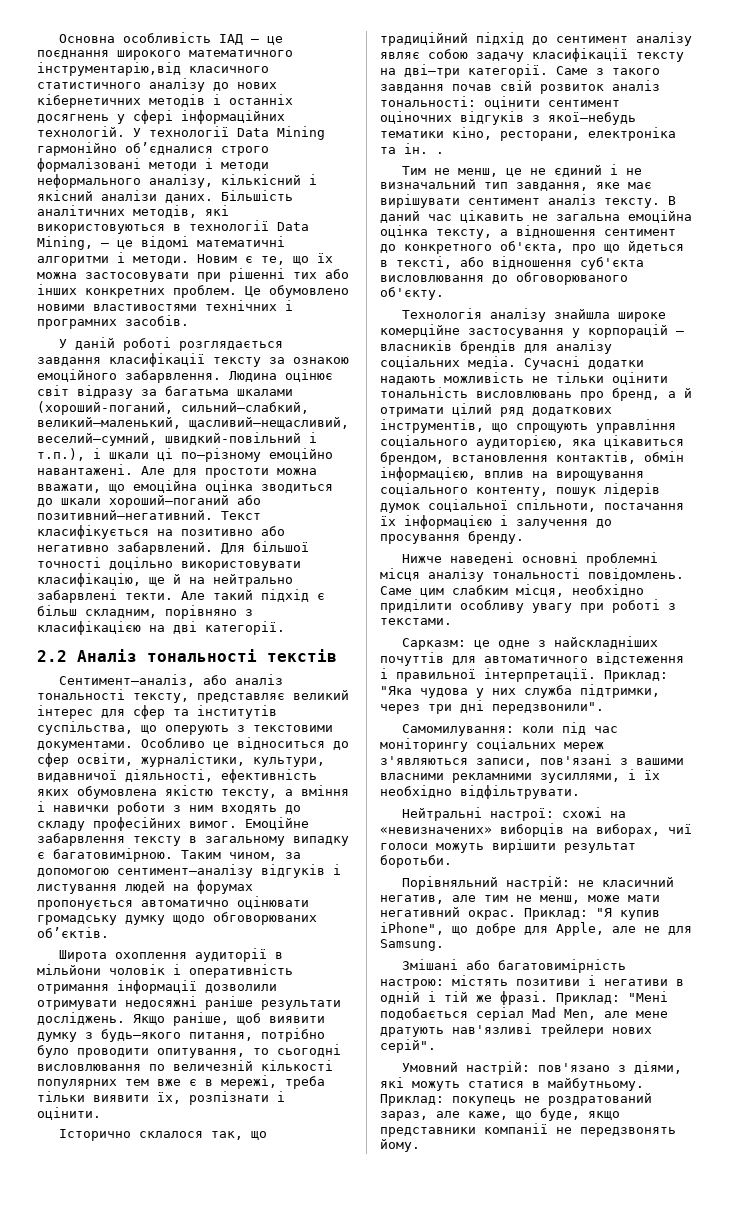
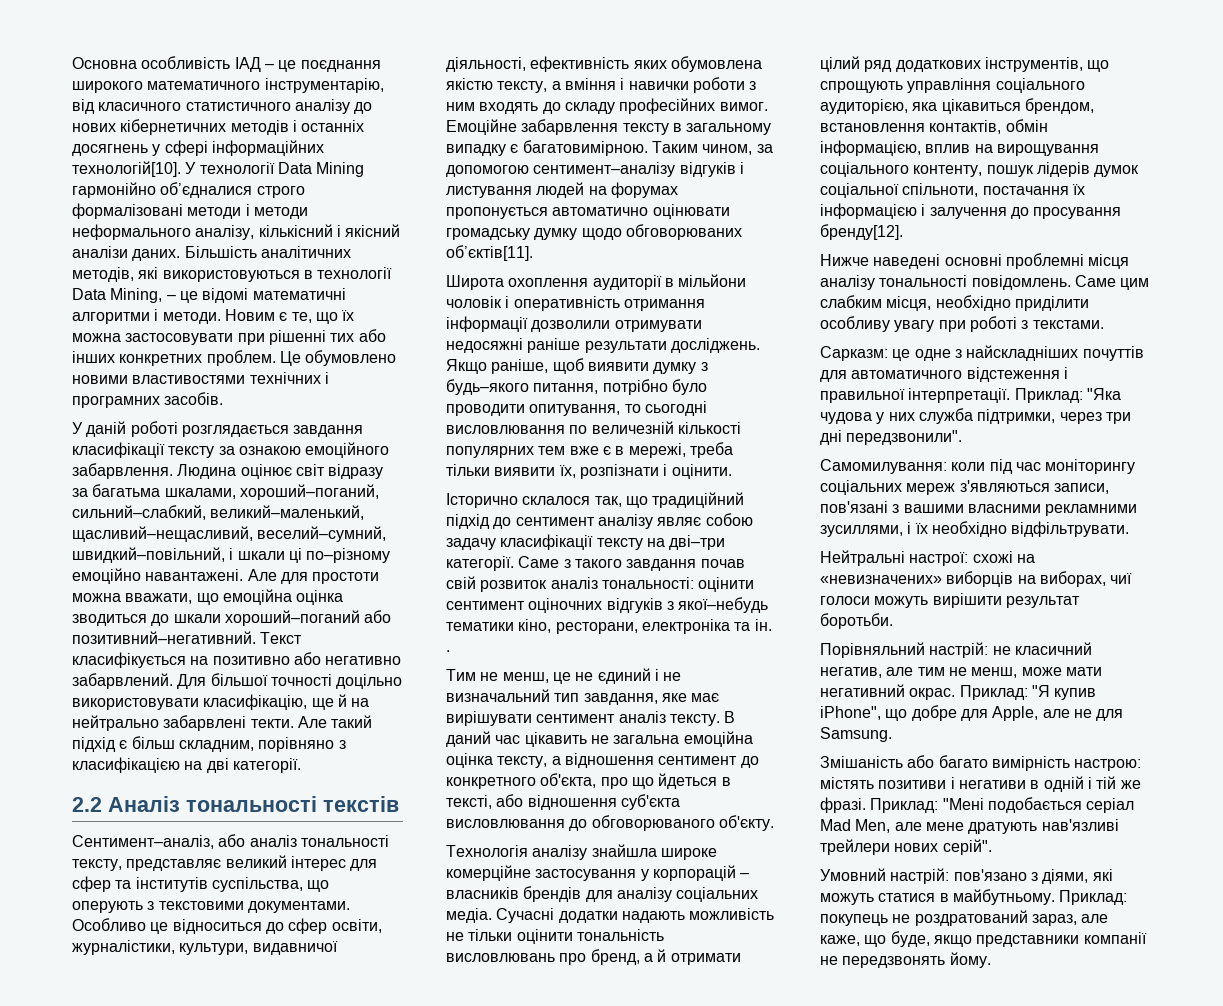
- Основна особливість ІАД – це поєднання широкого математичного інструментарію,від класичного статистичного аналізу до нових кібернетичних методів і останніх досягнень у сфері інформаційних технологій.
+ Основна особливість ІАД – це поєднання широкого математичного інструментарію, від класичного статистичного аналізу до нових кібернетичних методів і останніх досягнень у сфері інформаційних технологій[10].
- Людина оцінює світ відразу за багатьма шкалами (хороший-поганий, сильний–слабкий, великий–маленький, щасливий–нещасливий, веселий–сумний, швидкий-повільний і т.п.), і шкали ці по–різному емоційно навантажені.
+ Людина оцінює світ відразу за багатьма шкалами, хороший–поганий, сильний–слабкий, великий–маленький, щасливий–нещасливий, веселий–сумний, швидкий–повільний, і шкали ці по–різному емоційно навантажені.
- Таким чином, за допомогою сентимент–аналізу відгуків і листування людей на форумах пропонується автоматично оцінювати громадську думку щодо обговорюваних об’єктів.
+ Таким чином, за допомогою сентимент–аналізу відгуків і листування людей на форумах пропонується автоматично оцінювати громадську думку щодо обговорюваних об’єктів[11].
- Сучасні додатки надають можливість не тільки оцінити тональність висловлювань про бренд, а й отримати цілий ряд додаткових інструментів, що спрощують управління соціального аудиторією, яка цікавиться брендом, встановлення контактів, обмін інформацією, вплив на вирощування соціального контенту, пошук лідерів думок соціальної спільноти, постачання їх інформацією і залучення до просування бренду.
+ Сучасні додатки надають можливість не тільки оцінити тональність висловлювань про бренд, а й отримати цілий ряд додаткових інструментів, що спрощують управління соціального аудиторією, яка цікавиться брендом, встановлення контактів, обмін інформацією, вплив на вирощування соціального контенту, пошук лідерів думок соціальної спільноти, постачання їх інформацією і залучення до просування бренду[12].
- Змішані або багатовимірність настрою: містять позитиви і негативи в одній і тій же фразі.
+ Змішаність або багато вимірність настрою: містять позитиви і негативи в одній і тій же фразі.

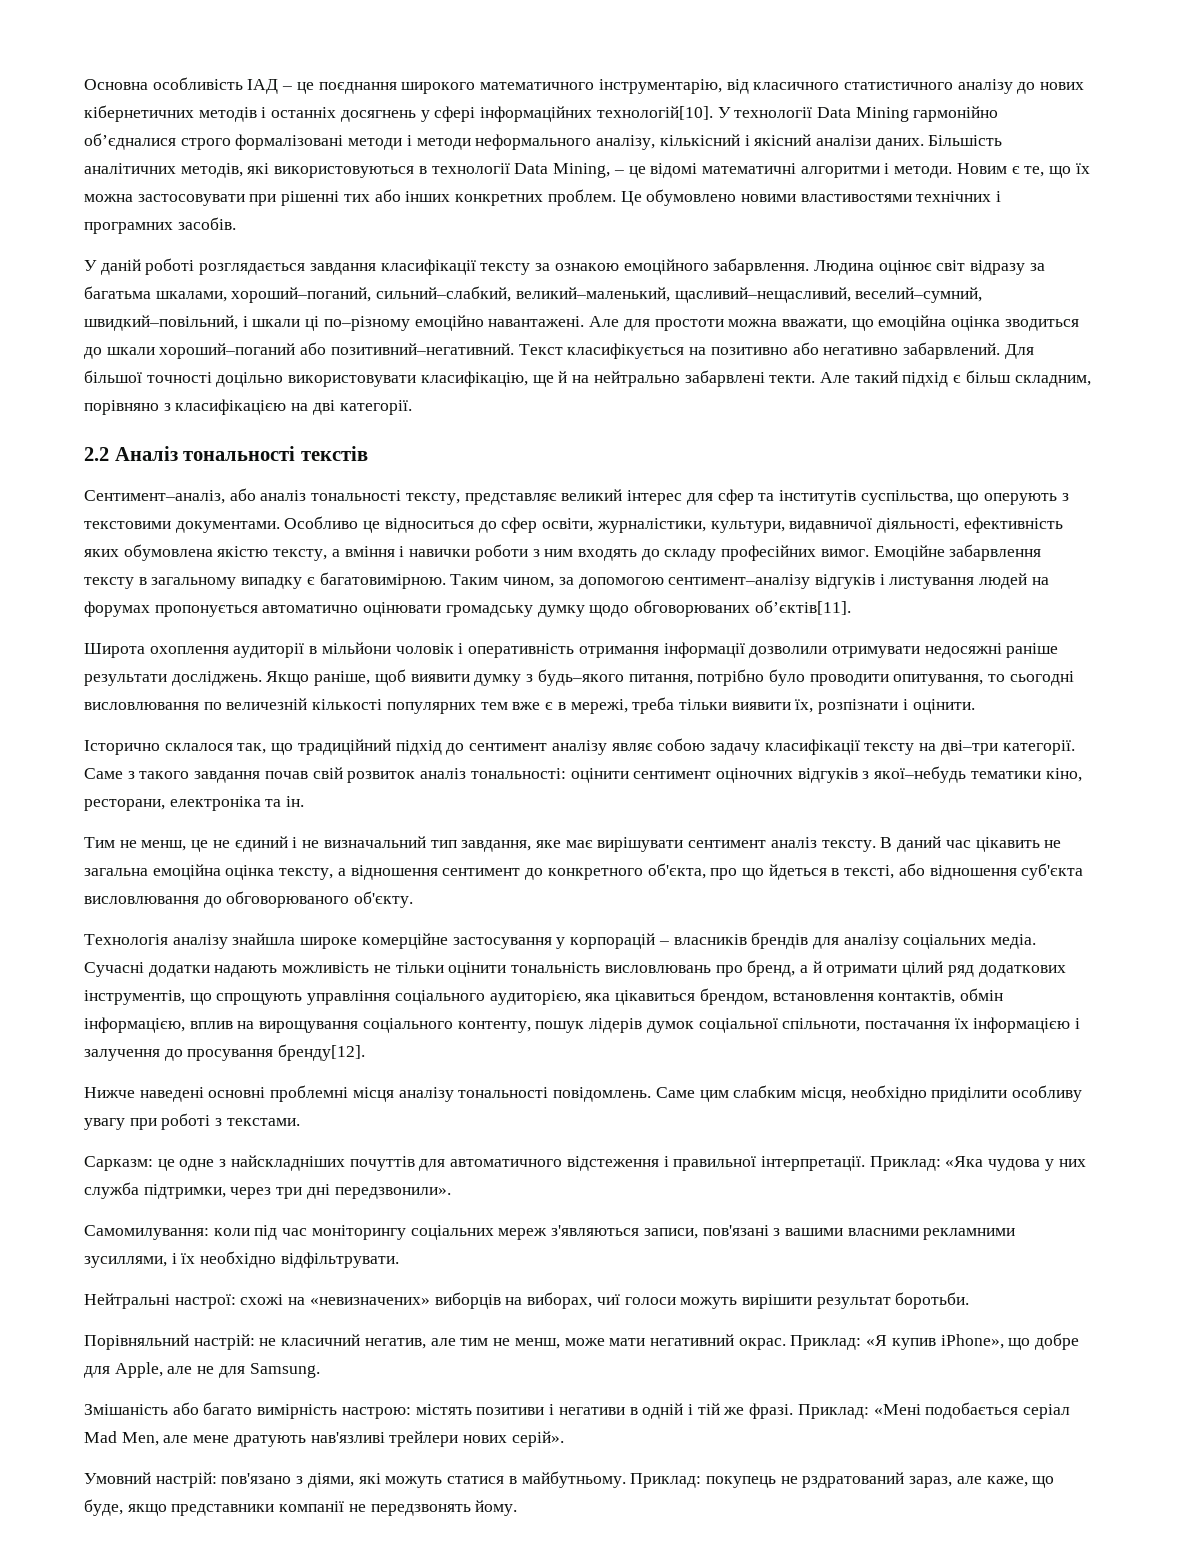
- Саме з такого завдання почав свій розвиток аналіз тональності: оцінити сентимент оціночних відгуків з якої–небудь тематики кіно, ресторани, електроніка та ін. .
+ Саме з такого завдання почав свій розвиток аналіз тональності: оцінити сентимент оціночних відгуків з якої–небудь тематики кіно, ресторани, електроніка та ін.
- Приклад: "Яка чудова у них служба підтримки, через три дні передзвонили".
+ Приклад: «Яка чудова у них служба підтримки, через три дні передзвонили».
- Приклад: "Я купив iPhone", що добре для Apple, але не для Samsung.
+ Приклад: «Я купив iPhone», що добре для Apple, але не для Samsung.
- Приклад: "Мені подобається серіал Mad Men, але мене дратують нав'язливі трейлери нових серій".
+ Приклад: «Мені подобається серіал Mad Men, але мене дратують нав'язливі трейлери нових серій».
- Приклад: покупець не роздратований зараз, але каже, що буде, якщо представники компанії не передзвонять йому.
+ Приклад: покупець не рздратований зараз, але каже, що буде, якщо представники компанії не передзвонять йому.

